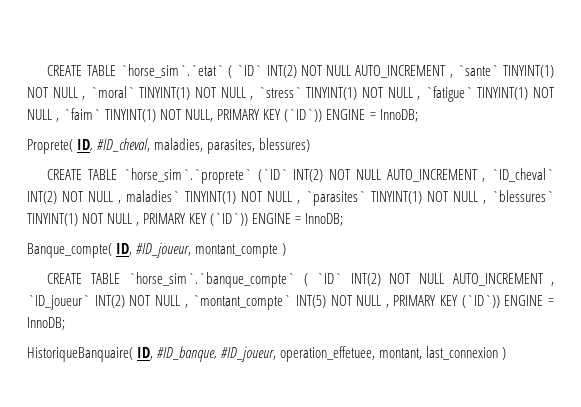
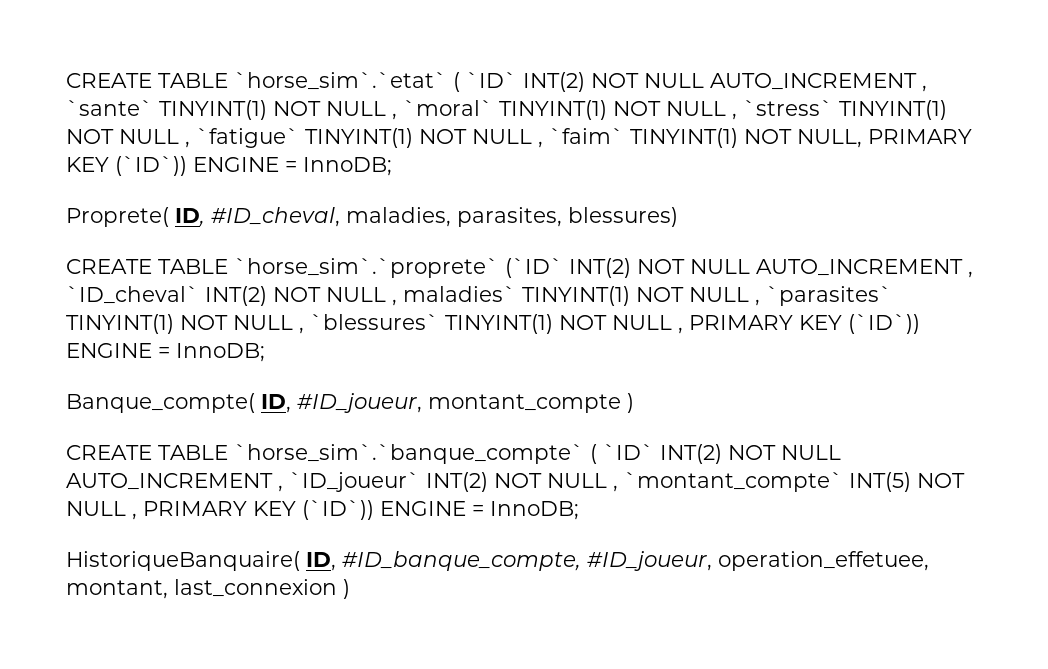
- HistoriqueBanquaire( ID, #ID_banque, #ID_joueur, operation_effetuee, montant, last_connexion )
+ HistoriqueBanquaire( ID, #ID_banque_compte, #ID_joueur, operation_effetuee, montant, last_connexion )

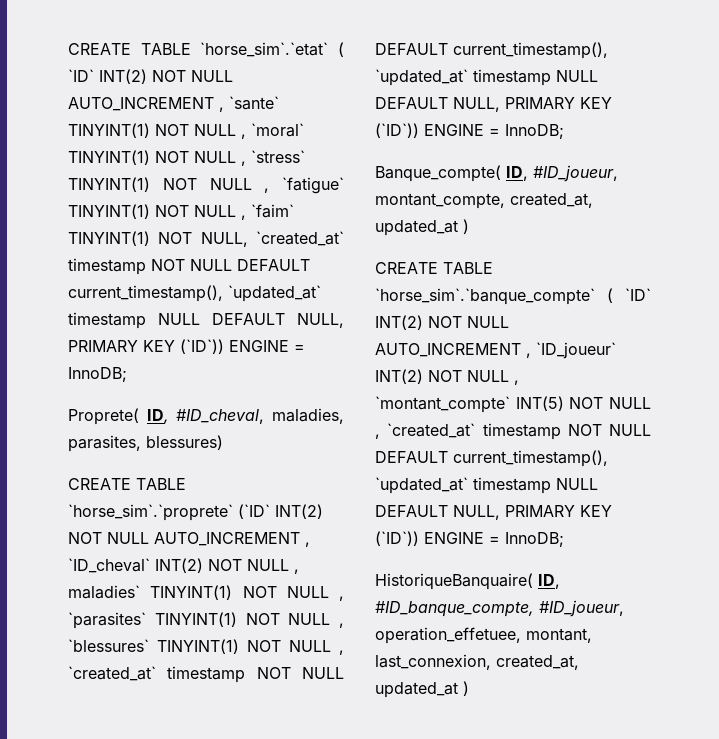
- CREATE TABLE `horse_sim`.`etat` ( `ID` INT(2) NOT NULL AUTO_INCREMENT , `sante` TINYINT(1) NOT NULL , `moral` TINYINT(1) NOT NULL , `stress` TINYINT(1) NOT NULL , `fatigue` TINYINT(1) NOT NULL , `faim` TINYINT(1) NOT NULL, PRIMARY KEY (`ID`)) ENGINE = InnoDB;
+ CREATE TABLE `horse_sim`.`etat` ( `ID` INT(2) NOT NULL AUTO_INCREMENT , `sante` TINYINT(1) NOT NULL , `moral` TINYINT(1) NOT NULL , `stress` TINYINT(1) NOT NULL , `fatigue` TINYINT(1) NOT NULL , `faim` TINYINT(1) NOT NULL, `created_at` timestamp NOT NULL DEFAULT current_timestamp(), `updated_at` timestamp NULL DEFAULT NULL, PRIMARY KEY (`ID`)) ENGINE = InnoDB;
- CREATE TABLE `horse_sim`.`proprete` (`ID` INT(2) NOT NULL AUTO_INCREMENT , `ID_cheval` INT(2) NOT NULL , maladies` TINYINT(1) NOT NULL , `parasites` TINYINT(1) NOT NULL , `blessures` TINYINT(1) NOT NULL , PRIMARY KEY (`ID`)) ENGINE = InnoDB;
+ CREATE TABLE `horse_sim`.`proprete` (`ID` INT(2) NOT NULL AUTO_INCREMENT , `ID_cheval` INT(2) NOT NULL , maladies` TINYINT(1) NOT NULL , `parasites` TINYINT(1) NOT NULL , `blessures` TINYINT(1) NOT NULL , `created_at` timestamp NOT NULL DEFAULT current_timestamp(), `updated_at` timestamp NULL DEFAULT NULL, PRIMARY KEY (`ID`)) ENGINE = InnoDB;
- Banque_compte( ID, #ID_joueur, montant_compte )
+ Banque_compte( ID, #ID_joueur, montant_compte, created_at, updated_at )
- CREATE TABLE `horse_sim`.`banque_compte` ( `ID` INT(2) NOT NULL AUTO_INCREMENT , `ID_joueur` INT(2) NOT NULL , `montant_compte` INT(5) NOT NULL , PRIMARY KEY (`ID`)) ENGINE = InnoDB;
+ CREATE TABLE `horse_sim`.`banque_compte` ( `ID` INT(2) NOT NULL AUTO_INCREMENT , `ID_joueur` INT(2) NOT NULL , `montant_compte` INT(5) NOT NULL , `created_at` timestamp NOT NULL DEFAULT current_timestamp(), `updated_at` timestamp NULL DEFAULT NULL, PRIMARY KEY (`ID`)) ENGINE = InnoDB;
- HistoriqueBanquaire( ID, #ID_banque_compte, #ID_joueur, operation_effetuee, montant, last_connexion )
+ HistoriqueBanquaire( ID, #ID_banque_compte, #ID_joueur, operation_effetuee, montant, last_connexion, created_at, updated_at )

